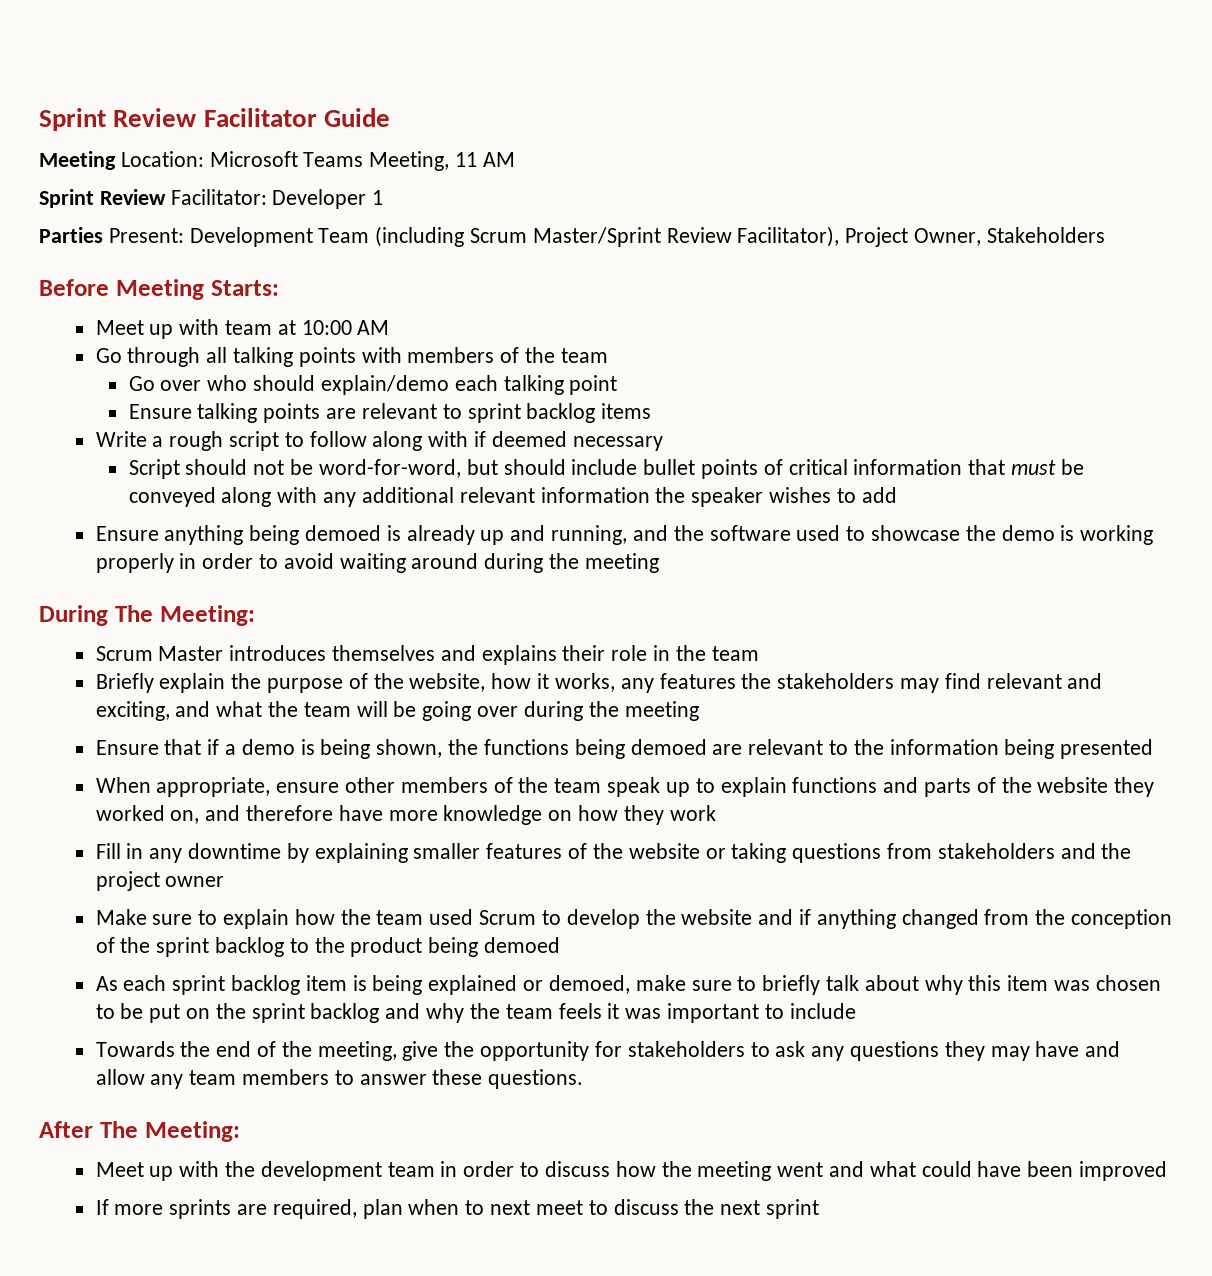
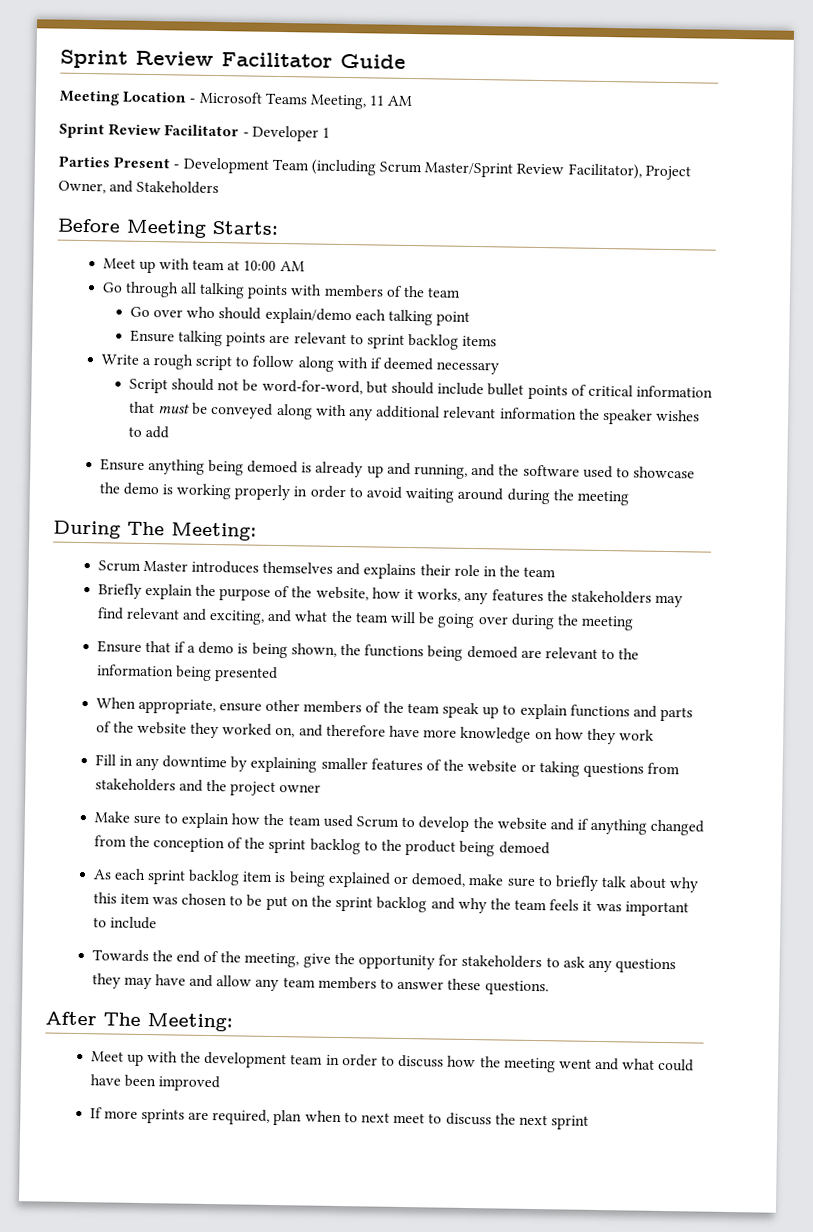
- Meeting Location: Microsoft Teams Meeting, 11 AM
+ Meeting Location - Microsoft Teams Meeting, 11 AM
- Sprint Review Facilitator: Developer 1
+ Sprint Review Facilitator - Developer 1
- Parties Present: Development Team (including Scrum Master/Sprint Review Facilitator), Project Owner, Stakeholders
+ Parties Present - Development Team (including Scrum Master/Sprint Review Facilitator), Project Owner, and Stakeholders

